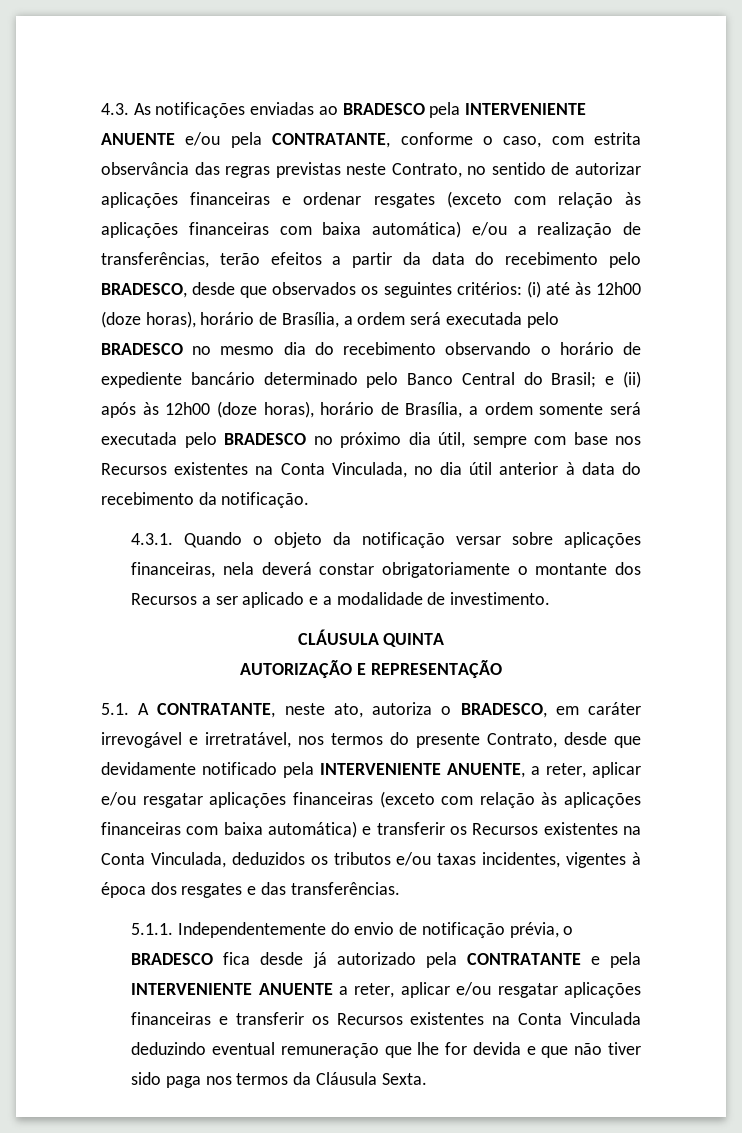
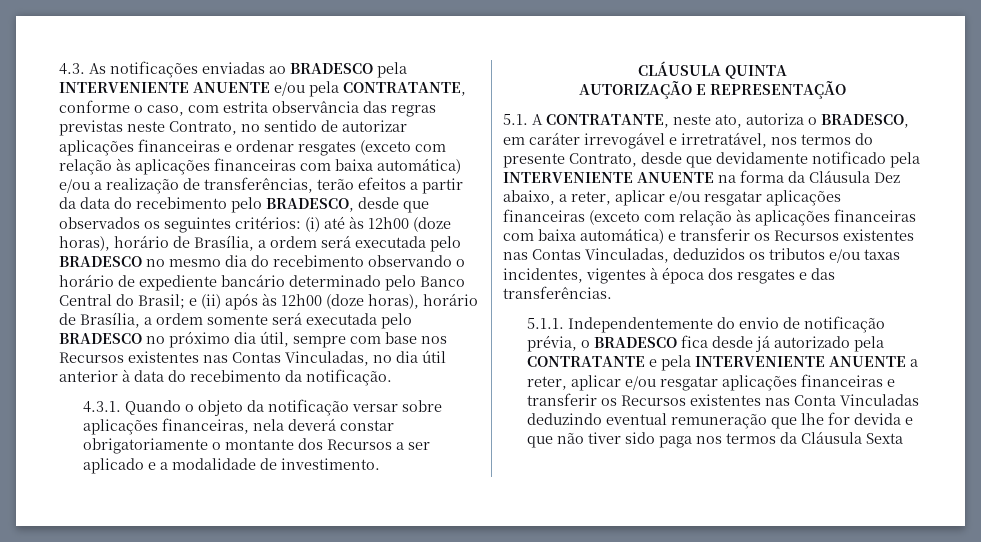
- e (ii) após às 12h00 (doze horas), horário de Brasília, a ordem somente será executada pelo BRADESCO no próximo dia útil, sempre com base nos Recursos existentes na Conta Vinculada, no dia útil anterior à data do recebimento da notificação.
+ e (ii) após às 12h00 (doze horas), horário de Brasília, a ordem somente será executada pelo BRADESCO no próximo dia útil, sempre com base nos Recursos existentes nas Contas Vinculadas, no dia útil anterior à data do recebimento da notificação.
- 5.1. A CONTRATANTE, neste ato, autoriza o BRADESCO, em caráter irrevogável e irretratável, nos termos do presente Contrato, desde que devidamente notificado pela INTERVENIENTE ANUENTE, a reter, aplicar e/ou resgatar aplicações financeiras (exceto com relação às aplicações financeiras com baixa automática) e transferir os Recursos existentes na Conta Vinculada, deduzidos os tributos e/ou taxas incidentes, vigentes à época dos resgates e das transferências.
+ 5.1. A CONTRATANTE, neste ato, autoriza o BRADESCO, em caráter irrevogável e irretratável, nos termos do presente Contrato, desde que devidamente notificado pela INTERVENIENTE ANUENTE na forma da Cláusula Dez abaixo, a reter, aplicar e/ou resgatar aplicações financeiras (exceto com relação às aplicações financeiras com baixa automática) e transferir os Recursos existentes nas Contas Vinculadas, deduzidos os tributos e/ou taxas incidentes, vigentes à época dos resgates e das transferências.
- 5.1.1. Independentemente do envio de notificação prévia, o BRADESCO fica desde já autorizado pela CONTRATANTE e pela INTERVENIENTE ANUENTE a reter, aplicar e/ou resgatar aplicações financeiras e transferir os Recursos existentes na Conta Vinculada deduzindo eventual remuneração que lhe for devida e que não tiver sido paga nos termos da Cláusula Sexta.
+ 5.1.1. Independentemente do envio de notificação prévia, o BRADESCO fica desde já autorizado pela CONTRATANTE e pela INTERVENIENTE ANUENTE a reter, aplicar e/ou resgatar aplicações financeiras e transferir os Recursos existentes nas Conta Vinculadas deduzindo eventual remuneração que lhe for devida e que não tiver sido paga nos termos da Cláusula Sexta

